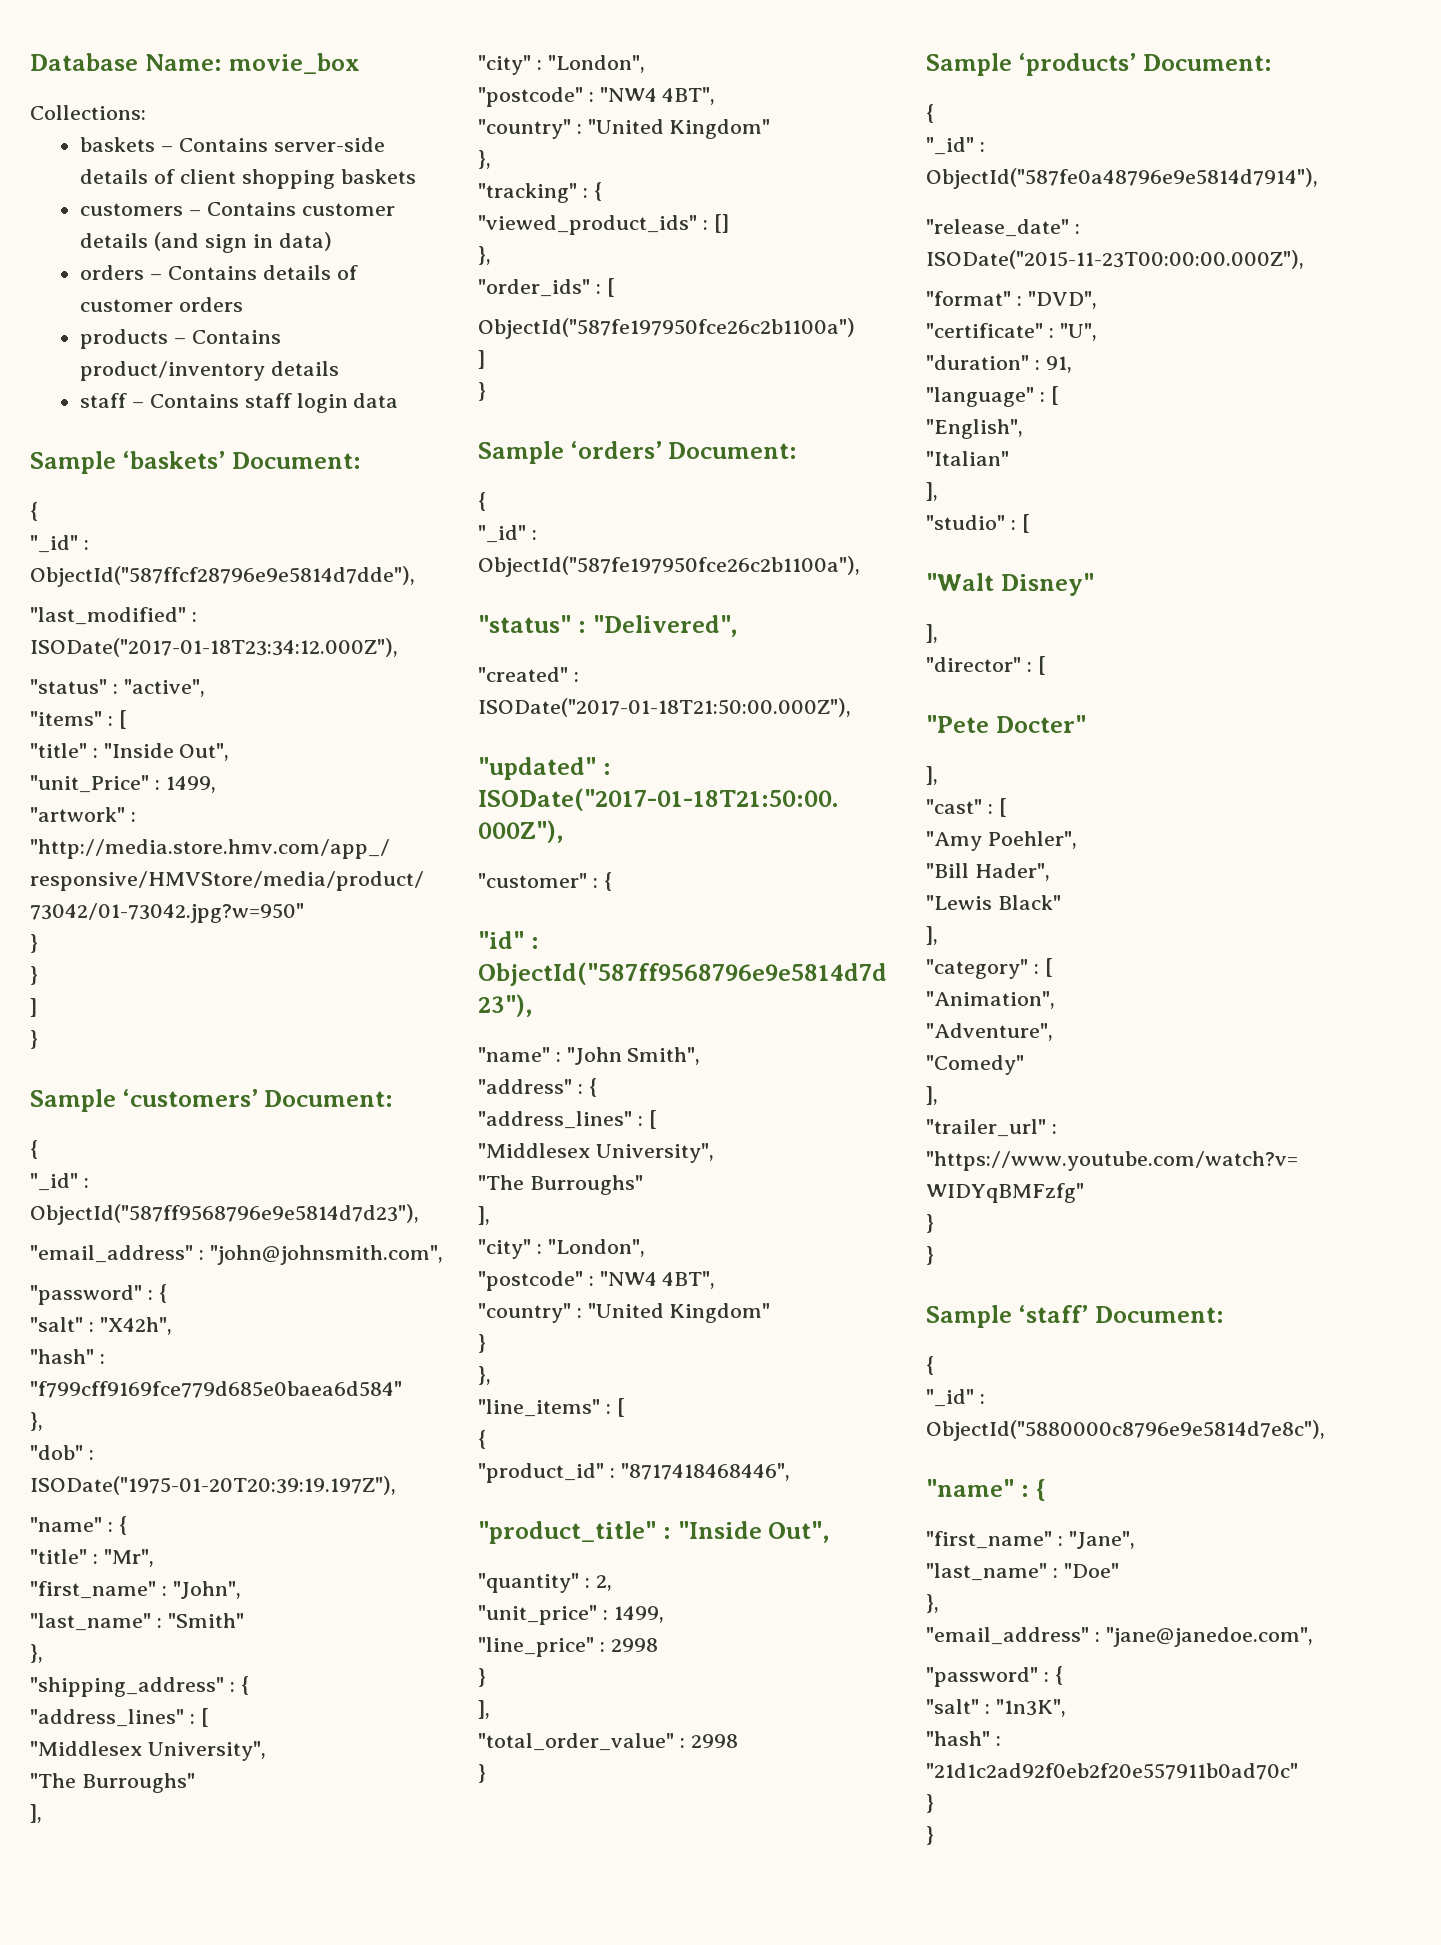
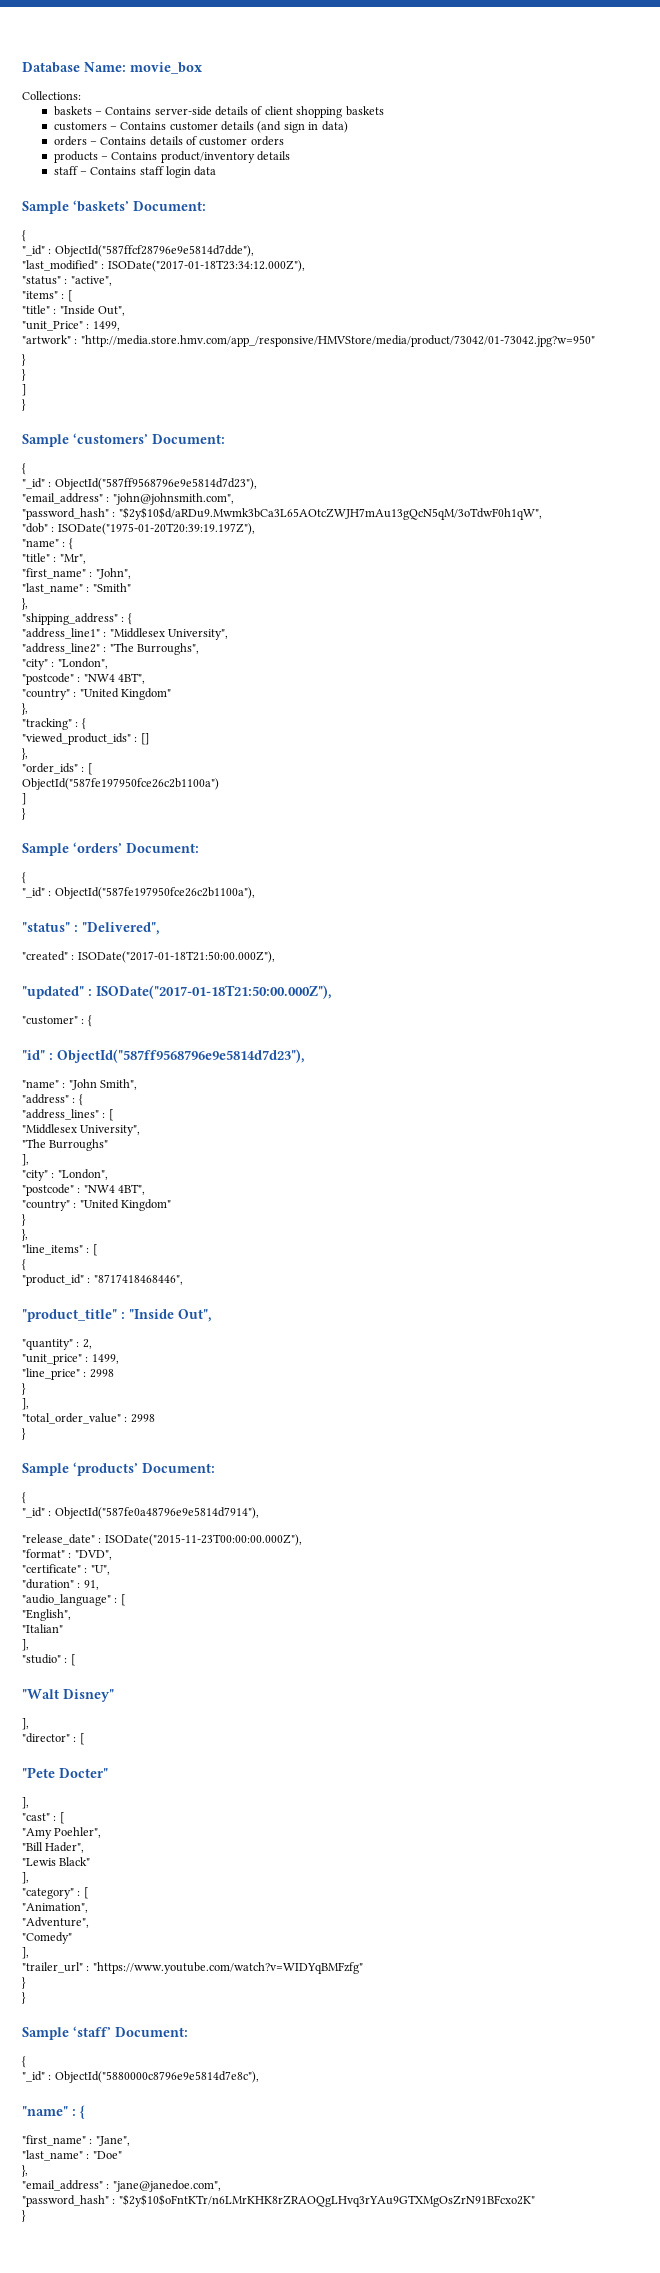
  "email_address" : "john@johnsmith.com",
- "password" : {
- "salt" : "X42h",
- "hash" : "f799cff9169fce779d685e0baea6d584"
- },
+ "password_hash" : "$2y$10$d/aRDu9.Mwmk3bCa3L65AOtcZWJH7mAu13gQcN5qM/3oTdwF0h1qW",
  "shipping_address" : {
- "address_lines" : [
- "Middlesex University",
- "The Burroughs"
- ],
+ "address_line1" : "Middlesex University",
+ "address_line2" : "The Burroughs",
- "language" : [
+ "audio_language" : [
  "email_address" : "jane@janedoe.com",
- "password" : {
- "salt" : "1n3K",
- "hash" : "21d1c2ad92f0eb2f20e557911b0ad70c"
- }
+ "password_hash" : "$2y$10$oFntKTr/n6LMrKHK8rZRAOQgLHvq3rYAu9GTXMgOsZrN91BFcxo2K"

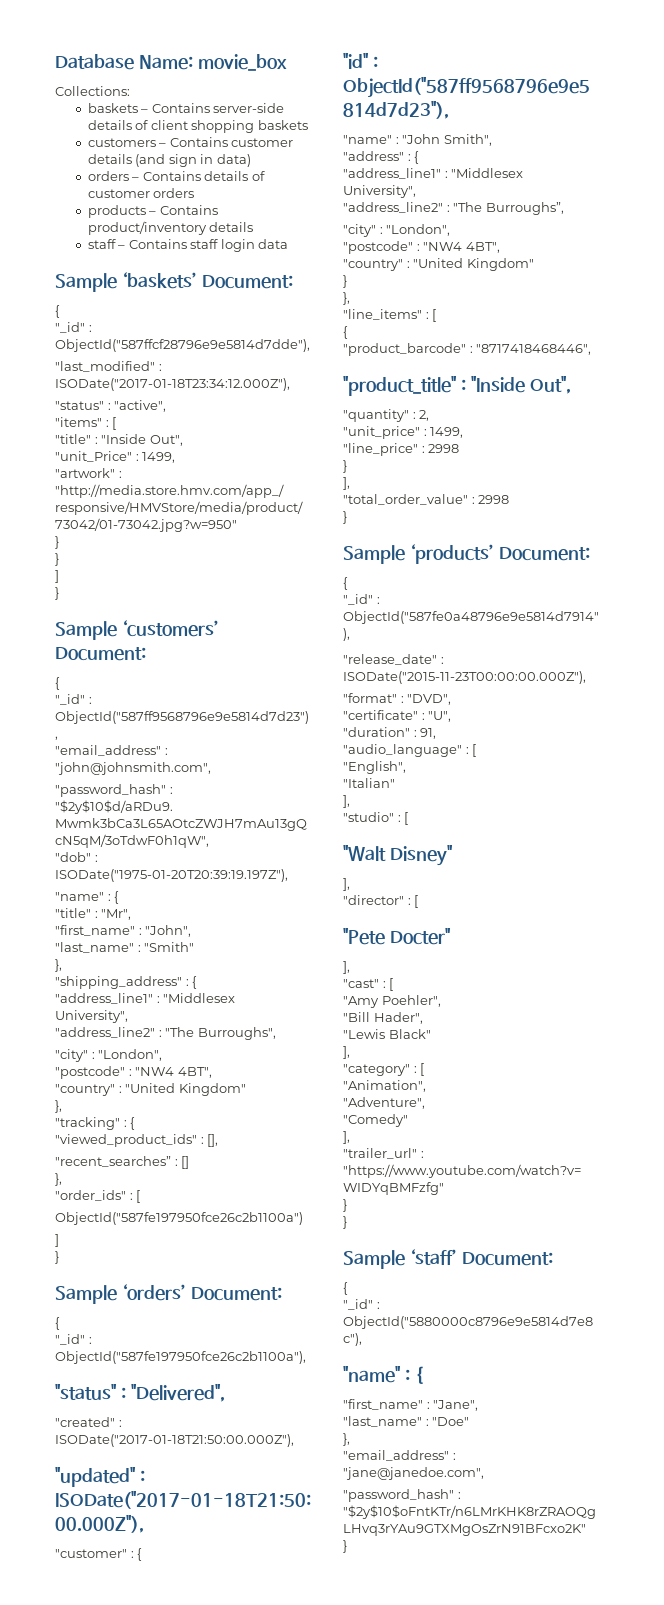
- "viewed_product_ids" : []
+ "viewed_product_ids" : [],
+ "recent_searches” : []
  "address" : {
- "address_lines" : [
- "Middlesex University",
- "The Burroughs"
- ],
+ "address_line1" : "Middlesex University",
+ "address_line2" : "The Burroughs”,
- "product_id" : "8717418468446",
+ "product_barcode" : "8717418468446",

